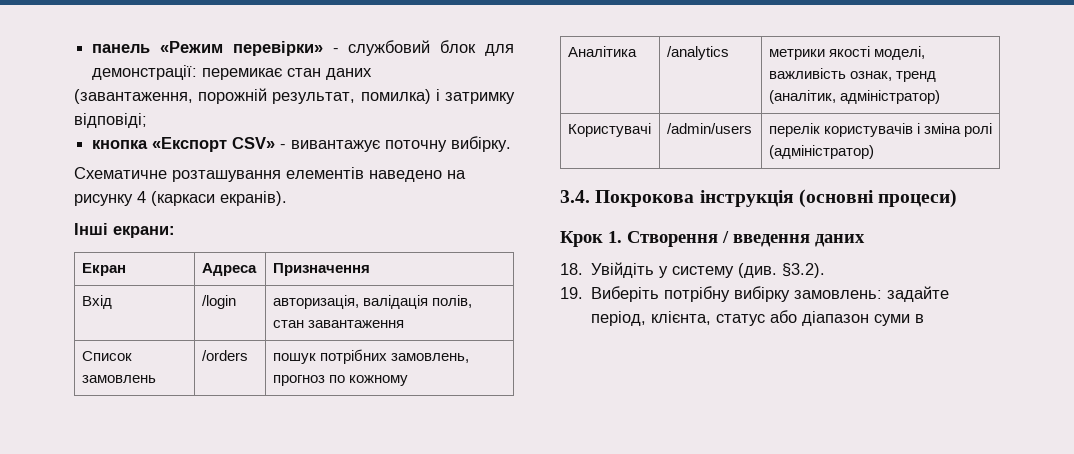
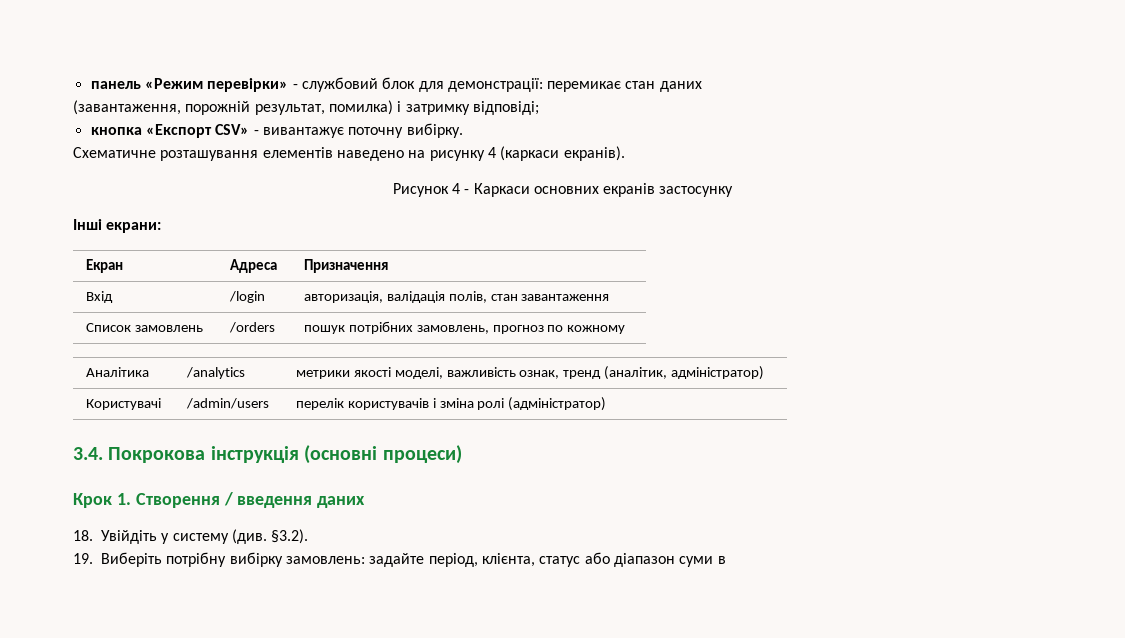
+ Рисунок 4 - Каркаси основних екранів застосунку

